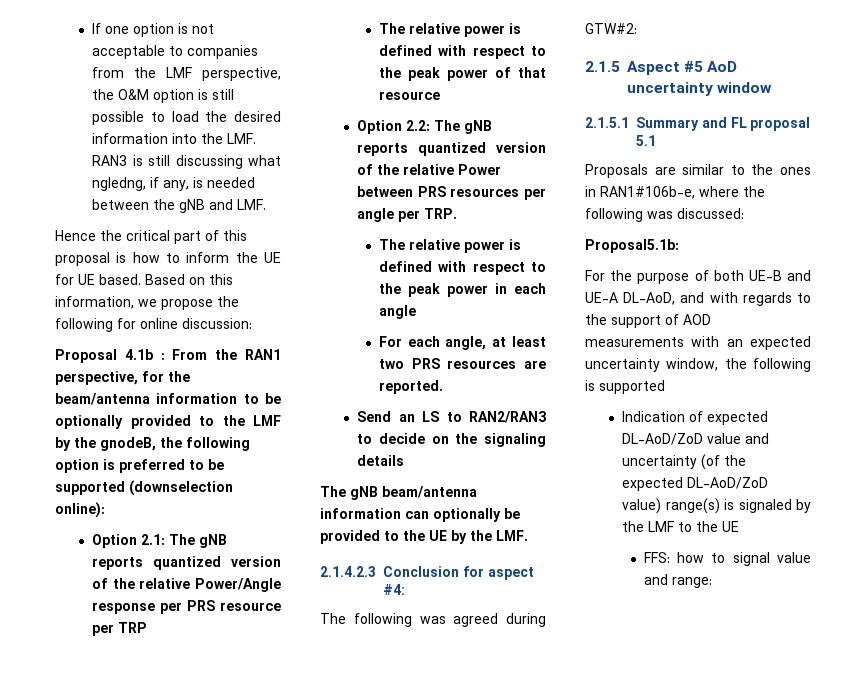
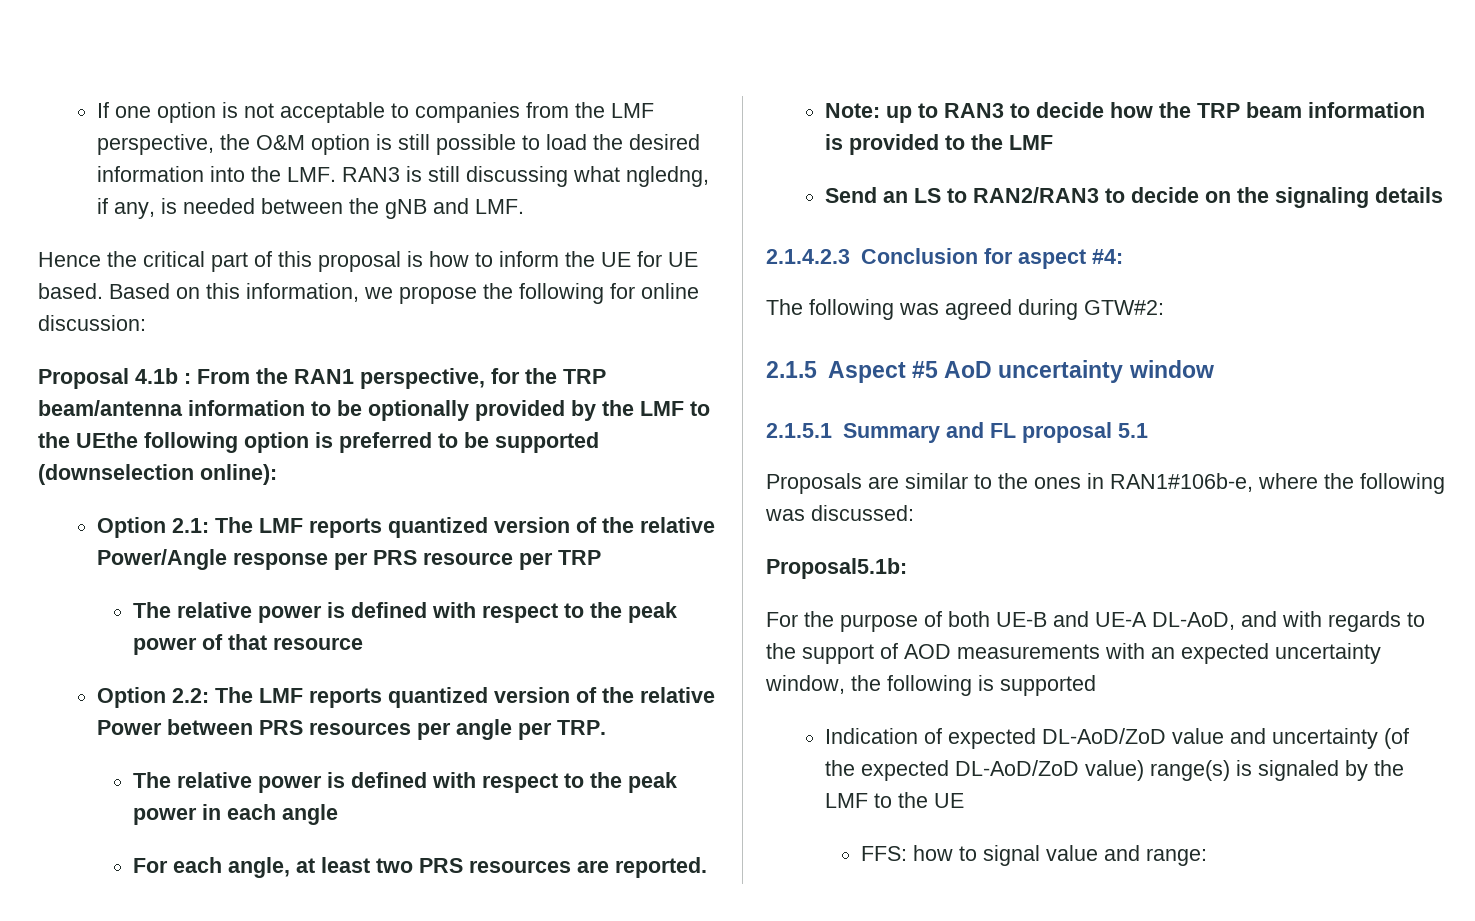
- Proposal 4.1b : From the RAN1 perspective, for the beam/antenna information to be optionally provided to the LMF by the gnodeB, the following option is preferred to be supported (downselection online):
+ Proposal 4.1b : From the RAN1 perspective, for the TRP beam/antenna information to be optionally provided by the LMF to the UEthe following option is preferred to be supported (downselection online):
- Option 2.1: The gNB reports quantized version of the relative Power/Angle response per PRS resource per TRP
+ Option 2.1: The LMF reports quantized version of the relative Power/Angle response per PRS resource per TRP
- Option 2.2: The gNB reports quantized version of the relative Power between PRS resources per angle per TRP.
+ Option 2.2: The LMF reports quantized version of the relative Power between PRS resources per angle per TRP.
+ Note: up to RAN3 to decide how the TRP beam information is provided to the LMF
- The gNB beam/antenna information can optionally be provided to the UE by the LMF.

